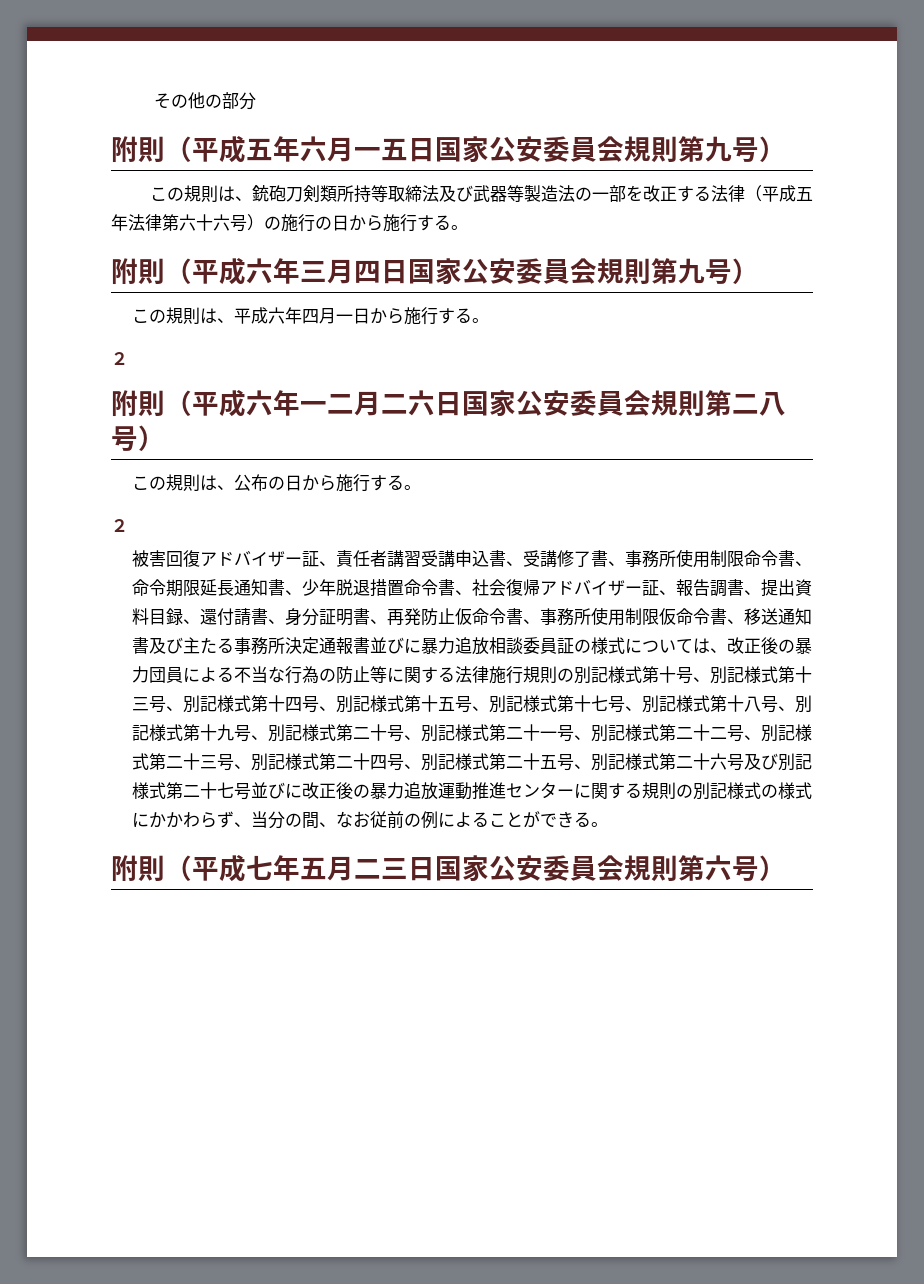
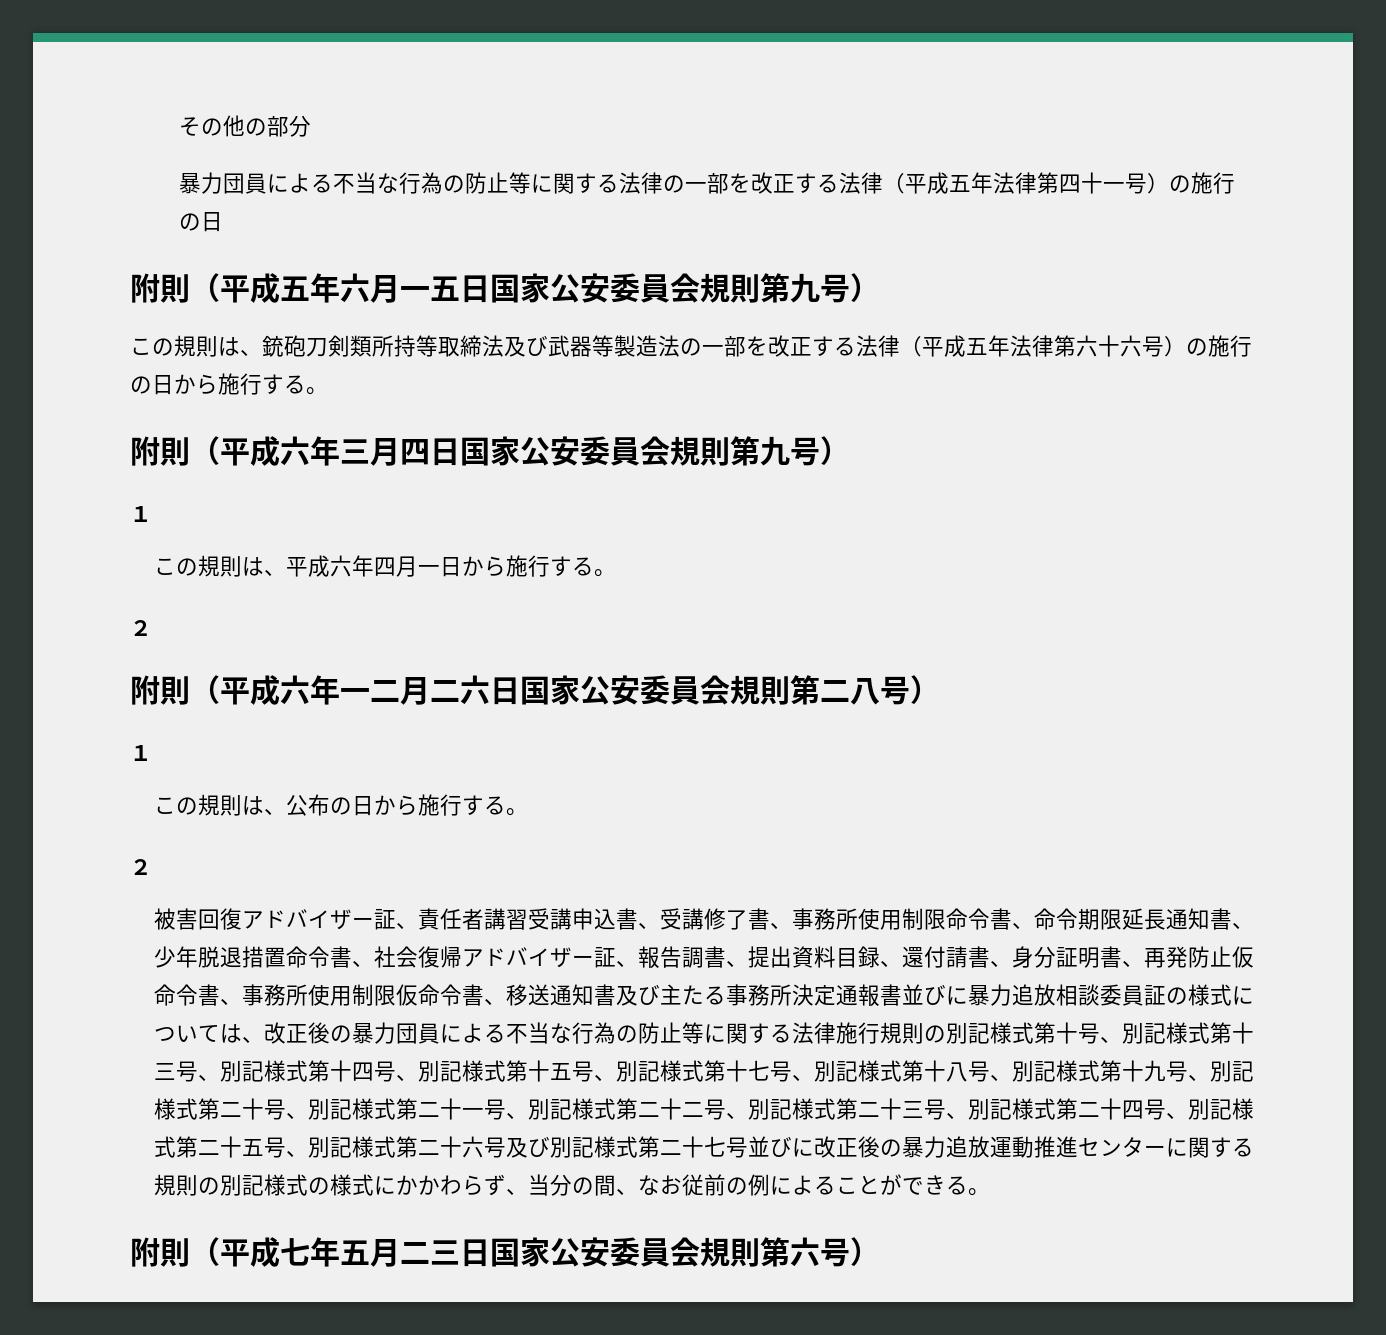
+ 暴力団員による不当な行為の防止等に関する法律の一部を改正する法律（平成五年法律第四十一号）の施行の日
  附則（平成六年三月四日国家公安委員会規則第九号）
+ １
  附則（平成六年一二月二六日国家公安委員会規則第二八号）
+ １

